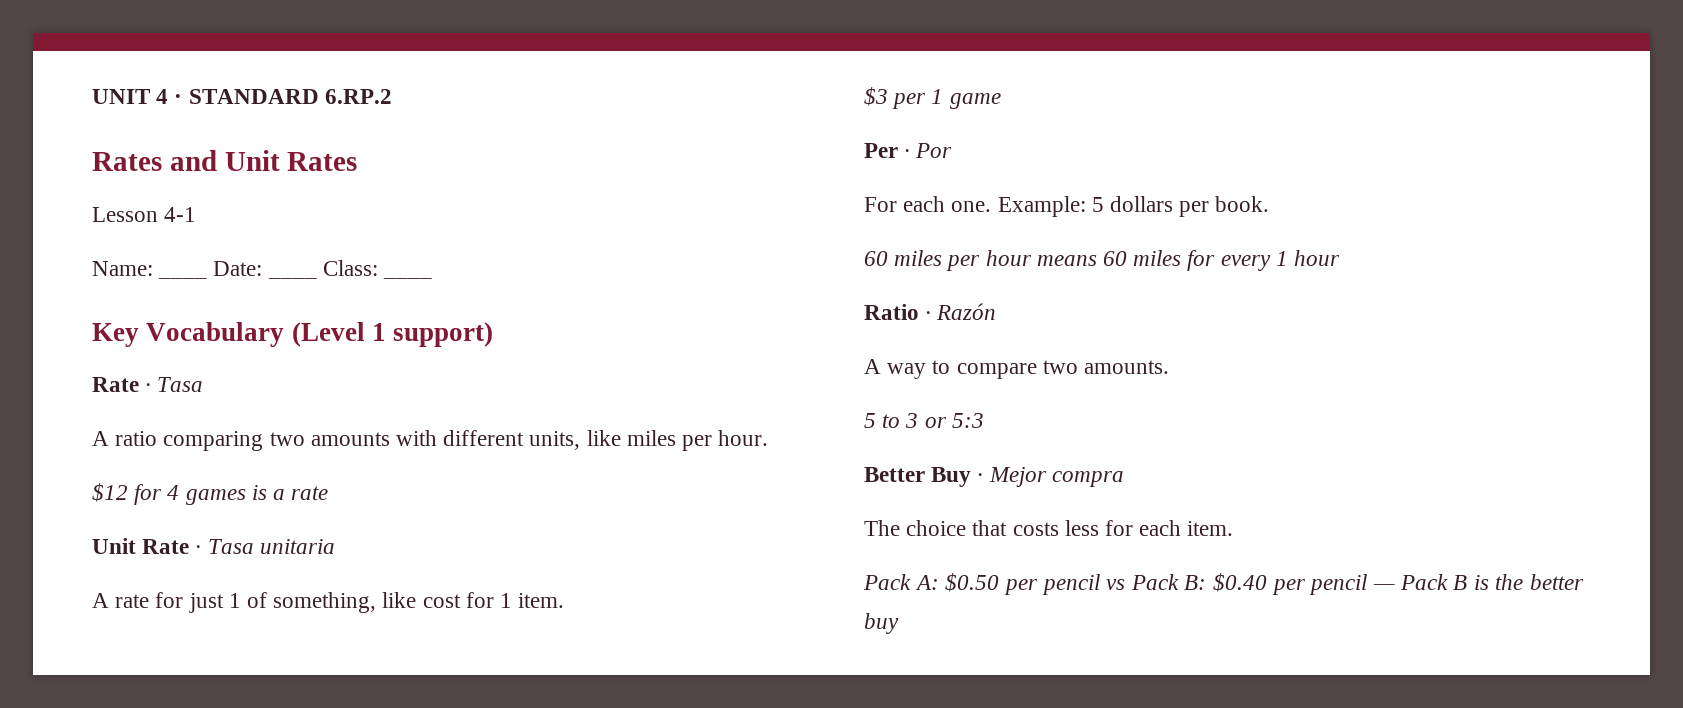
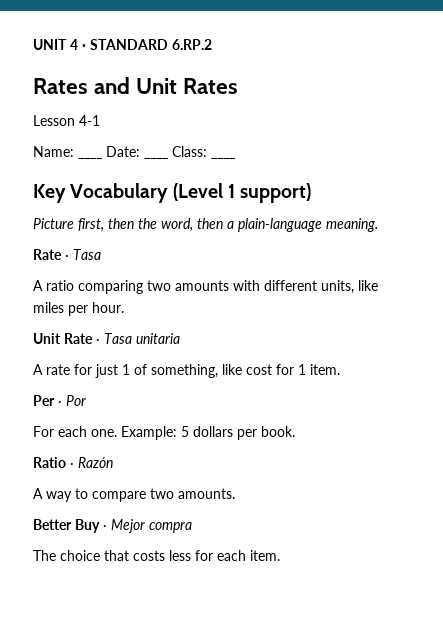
+ Picture first, then the word, then a plain-language meaning.
- $12 for 4 games is a rate
- $3 per 1 game
- 60 miles per hour means 60 miles for every 1 hour
- 5 to 3 or 5:3
- Pack A: $0.50 per pencil vs Pack B: $0.40 per pencil — Pack B is the better buy

